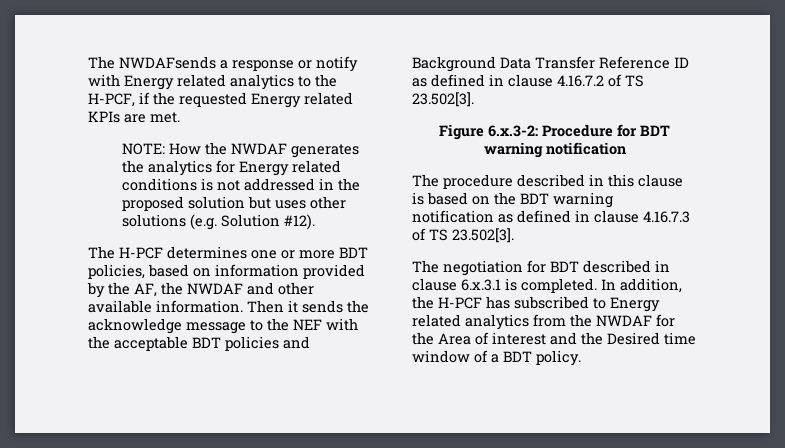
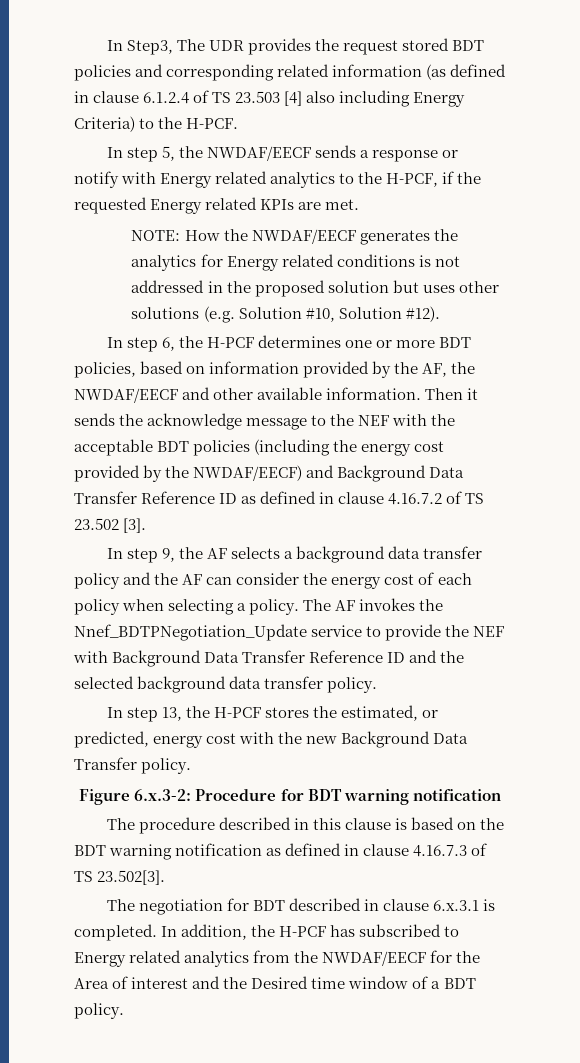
- The NWDAFsends a response or notify with Energy related analytics to the H-PCF, if the requested Energy related KPIs are met.
+ In Step3, The UDR provides the request stored BDT policies and corresponding related information (as defined in clause 6.1.2.4 of TS 23.503 [4] also including Energy Criteria) to the H-PCF.
+ In step 5, the NWDAF/EECF sends a response or notify with Energy related analytics to the H-PCF, if the requested Energy related KPIs are met.
- NOTE: How the NWDAF generates the analytics for Energy related conditions is not addressed in the proposed solution but uses other solutions (e.g. Solution #12).
+ NOTE: How the NWDAF/EECF generates the analytics for Energy related conditions is not addressed in the proposed solution but uses other solutions (e.g. Solution #10, Solution #12).
- The H-PCF determines one or more BDT policies, based on information provided by the AF, the NWDAF and other available information.
+ In step 6, the H-PCF determines one or more BDT policies, based on information provided by the AF, the NWDAF/EECF and other available information.
- Then it sends the acknowledge message to the NEF with the acceptable BDT policies and Background Data Transfer Reference ID as defined in clause 4.16.7.2 of TS 23.502[3].
+ Then it sends the acknowledge message to the NEF with the acceptable BDT policies (including the energy cost provided by the NWDAF/EECF) and Background Data Transfer Reference ID as defined in clause 4.16.7.2 of TS 23.502 [3].
+ In step 9, the AF selects a background data transfer policy and the AF can consider the energy cost of each policy when selecting a policy. The AF invokes the Nnef_BDTPNegotiation_Update service to provide the NEF with Background Data Transfer Reference ID and the selected background data transfer policy.
+ In step 13, the H-PCF stores the estimated, or predicted, energy cost with the new Background Data Transfer policy.
- In addition, the H-PCF has subscribed to Energy related analytics from the NWDAF for the Area of interest and the Desired time window of a BDT policy.
+ In addition, the H-PCF has subscribed to Energy related analytics from the NWDAF/EECF for the Area of interest and the Desired time window of a BDT policy.

